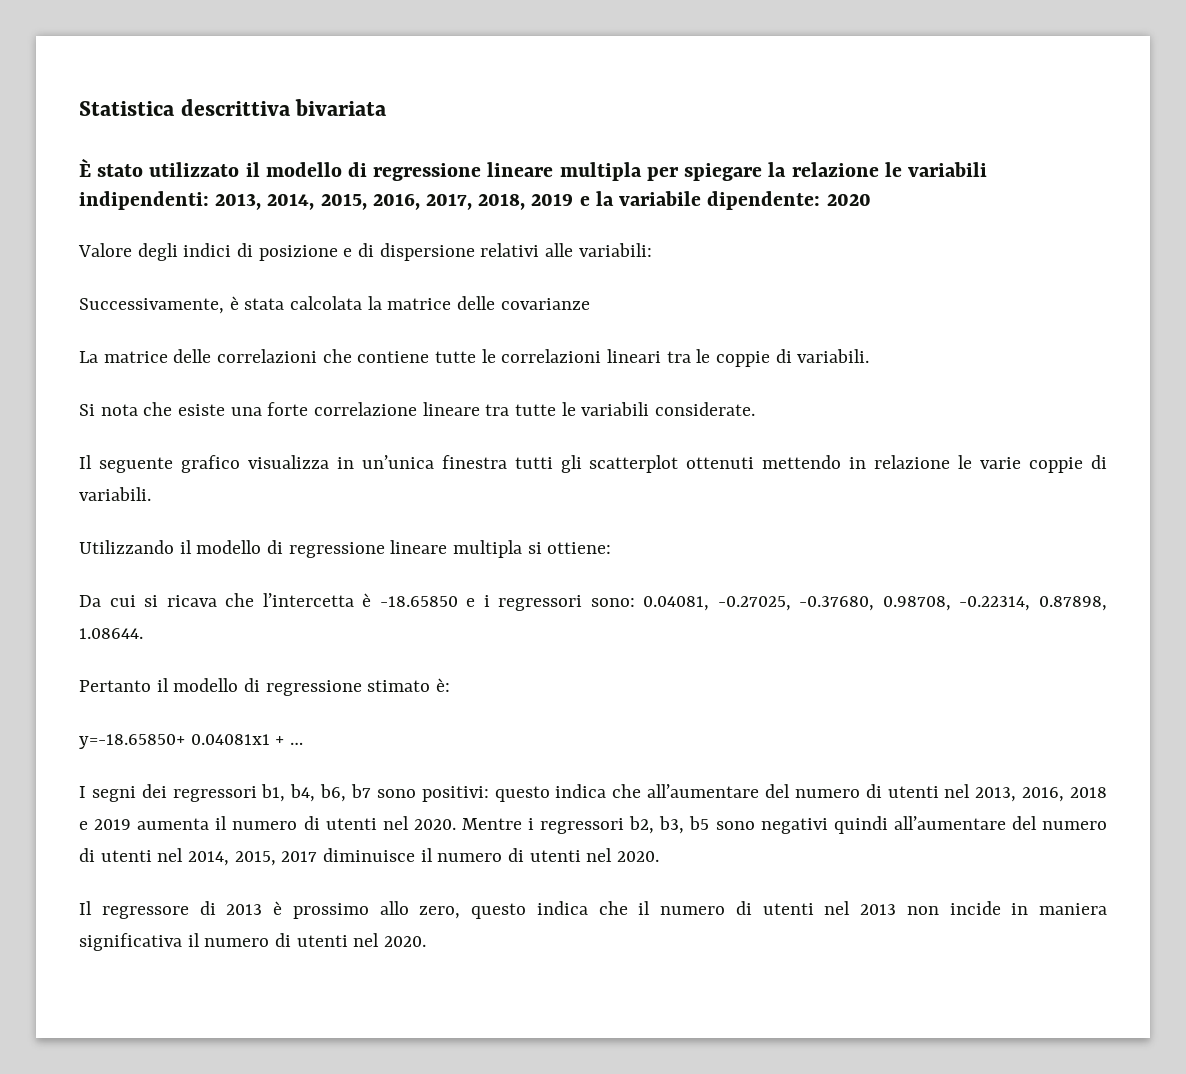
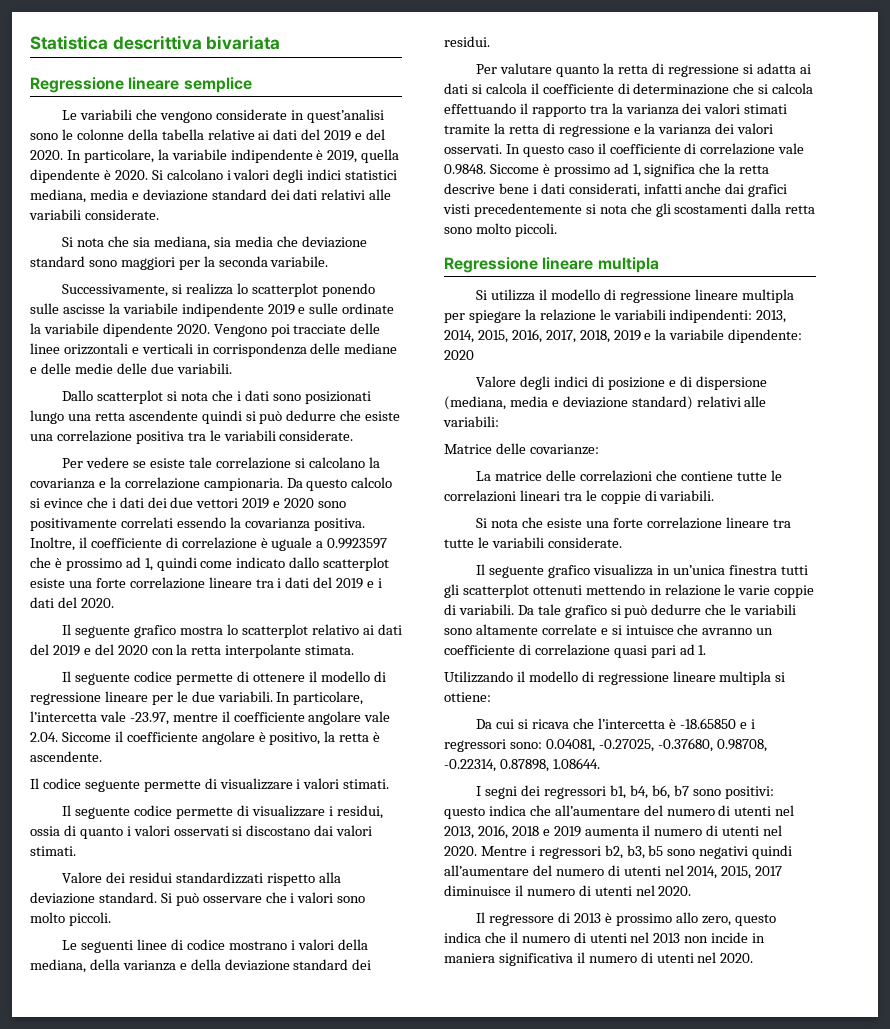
- È stato utilizzato il modello di regressione lineare multipla per spiegare la relazione le variabili indipendenti: 2013, 2014, 2015, 2016, 2017, 2018, 2019 e la variabile dipendente: 2020
+ Regressione lineare semplice
+ Le variabili che vengono considerate in quest’analisi sono le colonne della tabella relative ai dati del 2019 e del 2020. In particolare, la variabile indipendente è 2019, quella dipendente è 2020. Si calcolano i valori degli indici statistici mediana, media e deviazione standard dei dati relativi alle variabili considerate.
+ Si nota che sia mediana, sia media che deviazione standard sono maggiori per la seconda variabile.
+ Successivamente, si realizza lo scatterplot ponendo sulle ascisse la variabile indipendente 2019 e sulle ordinate la variabile dipendente 2020. Vengono poi tracciate delle linee orizzontali e verticali in corrispondenza delle mediane e delle medie delle due variabili.
+ Dallo scatterplot si nota che i dati sono posizionati lungo una retta ascendente quindi si può dedurre che esiste una correlazione positiva tra le variabili considerate.
+ Per vedere se esiste tale correlazione si calcolano la covarianza e la correlazione campionaria. Da questo calcolo si evince che i dati dei due vettori 2019 e 2020 sono positivamente correlati essendo la covarianza positiva. Inoltre, il coefficiente di correlazione è uguale a 0.9923597 che è prossimo ad 1, quindi come indicato dallo scatterplot esiste una forte correlazione lineare tra i dati del 2019 e i dati del 2020.
+ Il seguente grafico mostra lo scatterplot relativo ai dati del 2019 e del 2020 con la retta interpolante stimata.
+ Il seguente codice permette di ottenere il modello di regressione lineare per le due variabili. In particolare, l’intercetta vale -23.97, mentre il coefficiente angolare vale 2.04. Siccome il coefficiente angolare è positivo, la retta è ascendente.
+ Il codice seguente permette di visualizzare i valori stimati.
+ Il seguente codice permette di visualizzare i residui, ossia di quanto i valori osservati si discostano dai valori stimati.
+ Valore dei residui standardizzati rispetto alla deviazione standard. Si può osservare che i valori sono molto piccoli.
+ Le seguenti linee di codice mostrano i valori della mediana, della varianza e della deviazione standard dei residui.
+ Per valutare quanto la retta di regressione si adatta ai dati si calcola il coefficiente di determinazione che si calcola effettuando il rapporto tra la varianza dei valori stimati tramite la retta di regressione e la varianza dei valori osservati. In questo caso il coefficiente di correlazione vale 0.9848. Siccome è prossimo ad 1, significa che la retta descrive bene i dati considerati, infatti anche dai grafici visti precedentemente si nota che gli scostamenti dalla retta sono molto piccoli.
+ Regressione lineare multipla
+ Si utilizza il modello di regressione lineare multipla per spiegare la relazione le variabili indipendenti: 2013, 2014, 2015, 2016, 2017, 2018, 2019 e la variabile dipendente: 2020
- Valore degli indici di posizione e di dispersione relativi alle variabili:
- Successivamente, è stata calcolata la matrice delle covarianze
+ Valore degli indici di posizione e di dispersione (mediana, media e deviazione standard) relativi alle variabili:
+ Matrice delle covarianze:
+ Da tale grafico si può dedurre che le variabili sono altamente correlate e si intuisce che avranno un coefficiente di correlazione quasi pari ad 1.
- Pertanto il modello di regressione stimato è:
- y=-18.65850+ 0.04081x1 + …

